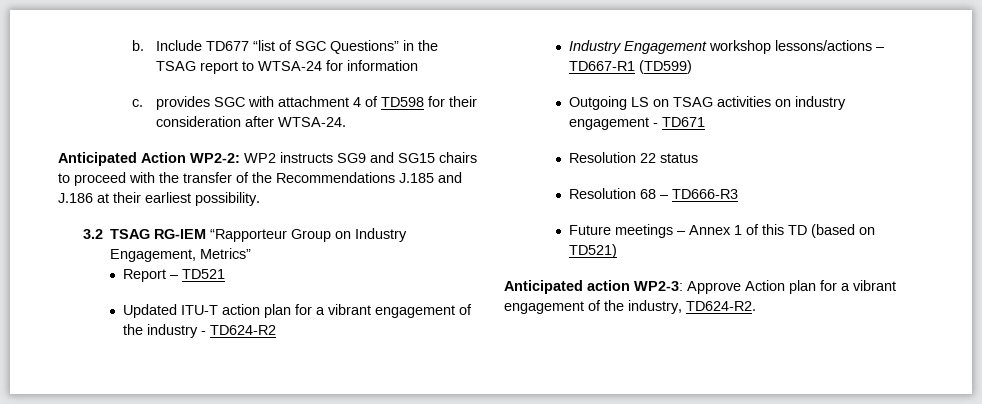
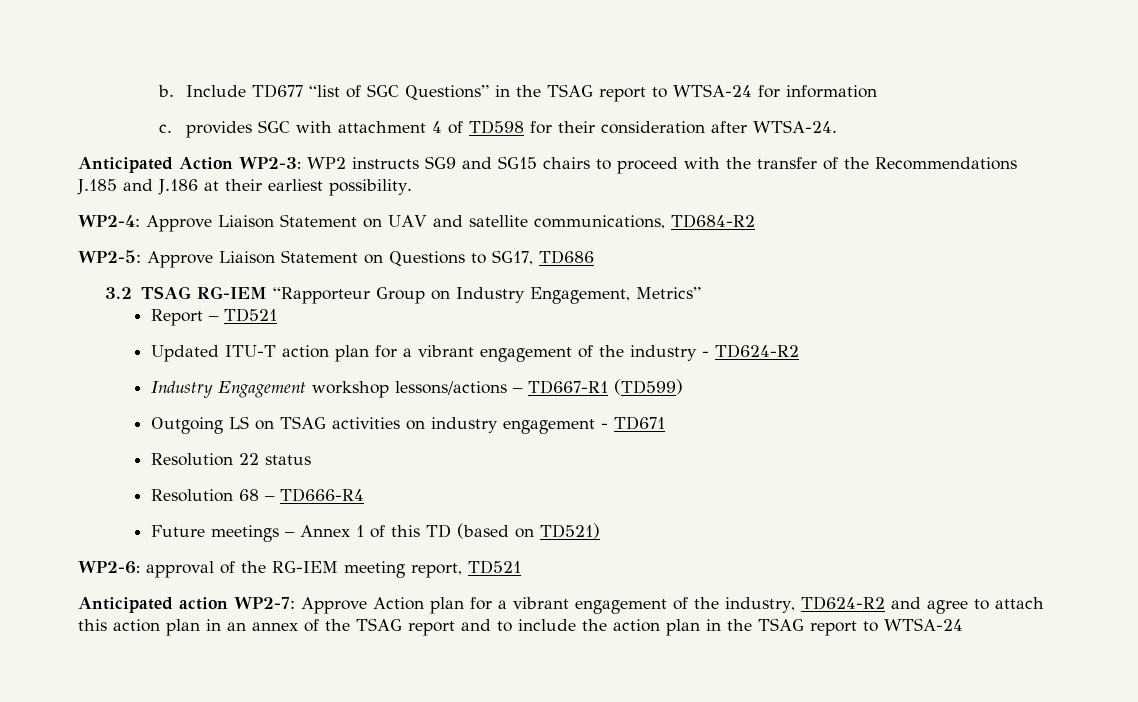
- Anticipated Action WP2-2: WP2 instructs SG9 and SG15 chairs to proceed with the transfer of the Recommendations J.185 and J.186 at their earliest possibility.
+ Anticipated Action WP2-3: WP2 instructs SG9 and SG15 chairs to proceed with the transfer of the Recommendations J.185 and J.186 at their earliest possibility.
+ WP2-4: Approve Liaison Statement on UAV and satellite communications, TD684-R2
+ WP2-5: Approve Liaison Statement on Questions to SG17, TD686
- Resolution 68 – TD666-R3
+ Resolution 68 – TD666-R4
+ WP2-6: approval of the RG-IEM meeting report, TD521
- Anticipated action WP2-3: Approve Action plan for a vibrant engagement of the industry, TD624-R2.
+ Anticipated action WP2-7: Approve Action plan for a vibrant engagement of the industry, TD624-R2 and agree to attach this action plan in an annex of the TSAG report and to include the action plan in the TSAG report to WTSA-24

